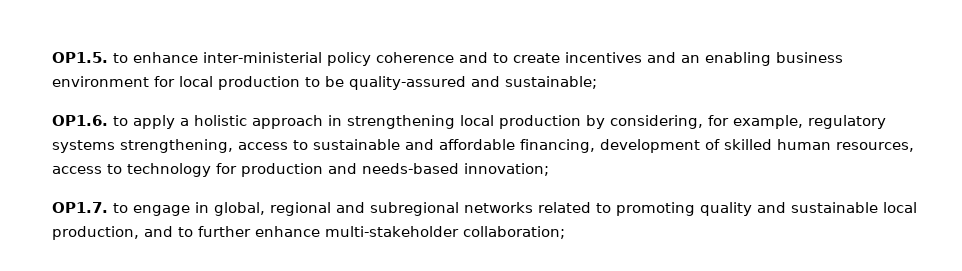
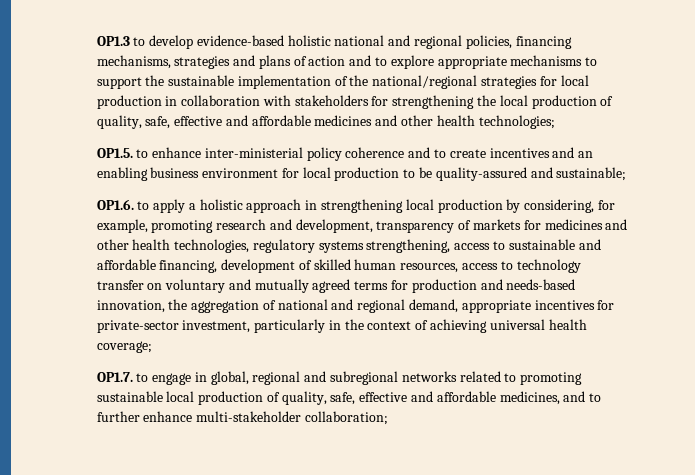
+ OP1.3 to develop evidence-based holistic national and regional policies, financing mechanisms, strategies and plans of action and to explore appropriate mechanisms to support the sustainable implementation of the national/regional strategies for local production in collaboration with stakeholders for strengthening the local production of quality, safe, effective and affordable medicines and other health technologies;
- OP1.6. to apply a holistic approach in strengthening local production by considering, for example, regulatory systems strengthening, access to sustainable and affordable financing, development of skilled human resources, access to technology for production and needs-based innovation;
+ OP1.6. to apply a holistic approach in strengthening local production by considering, for example, promoting research and development, transparency of markets for medicines and other health technologies, regulatory systems strengthening, access to sustainable and affordable financing, development of skilled human resources, access to technology transfer on voluntary and mutually agreed terms for production and needs-based innovation, the aggregation of national and regional demand, appropriate incentives for private-sector investment, particularly in the context of achieving universal health coverage;
- OP1.7. to engage in global, regional and subregional networks related to promoting quality and sustainable local production, and to further enhance multi-stakeholder collaboration;
+ OP1.7. to engage in global, regional and subregional networks related to promoting sustainable local production of quality, safe, effective and affordable medicines, and to further enhance multi-stakeholder collaboration;

